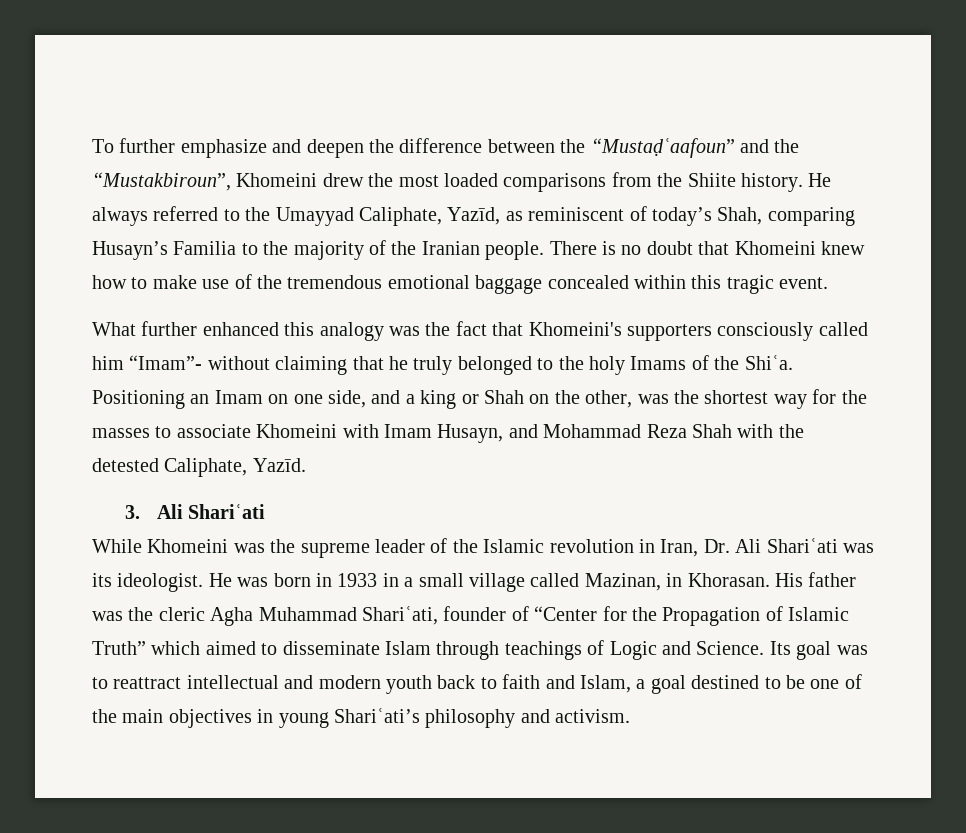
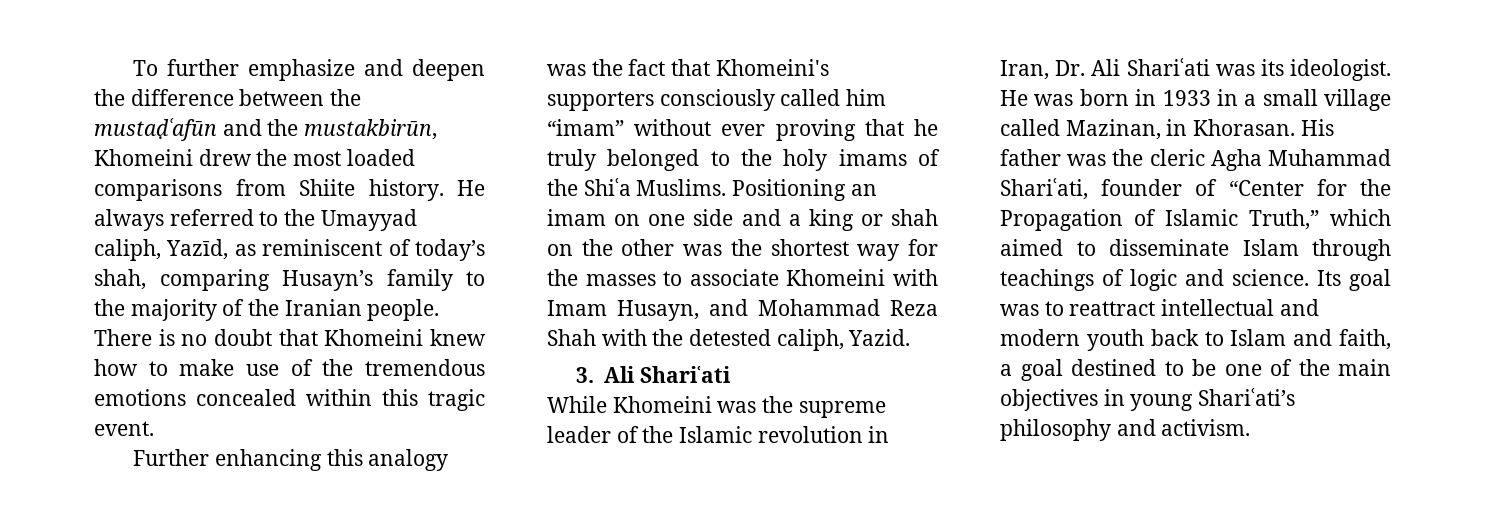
- To further emphasize and deepen the difference between the “Mustaḍʿaafoun” and the “Mustakbiroun”, Khomeini drew the most loaded comparisons from the Shiite history.
+ To further emphasize and deepen the difference between the mustaḍʿafūn and the mustakbirūn, Khomeini drew the most loaded comparisons from Shiite history.
- He always referred to the Umayyad Caliphate, Yazīd, as reminiscent of today’s Shah, comparing Husayn’s Familia to the majority of the Iranian people.
+ He always referred to the Umayyad caliph, Yazīd, as reminiscent of today’s shah, comparing Husayn’s family to the majority of the Iranian people.
- There is no doubt that Khomeini knew how to make use of the tremendous emotional baggage concealed within this tragic event.
+ There is no doubt that Khomeini knew how to make use of the tremendous emotions concealed within this tragic event.
- What further enhanced this analogy was the fact that Khomeini's supporters consciously called him “Imam”- without claiming that he truly belonged to the holy Imams of the Shiʿa.
+ Further enhancing this analogy was the fact that Khomeini's supporters consciously called him “imam” without ever proving that he truly belonged to the holy imams of the Shiʿa Muslims.
- Positioning an Imam on one side, and a king or Shah on the other, was the shortest way for the masses to associate Khomeini with Imam Husayn, and Mohammad Reza Shah with the detested Caliphate, Yazīd.
+ Positioning an imam on one side and a king or shah on the other was the shortest way for the masses to associate Khomeini with Imam Husayn, and Mohammad Reza Shah with the detested caliph, Yazid.
- His father was the cleric Agha Muhammad Shariʿati, founder of “Center for the Propagation of Islamic Truth” which aimed to disseminate Islam through teachings of Logic and Science.
+ His father was the cleric Agha Muhammad Shariʿati, founder of “Center for the Propagation of Islamic Truth,” which aimed to disseminate Islam through teachings of logic and science.
- Its goal was to reattract intellectual and modern youth back to faith and Islam, a goal destined to be one of the main objectives in young Shariʿati’s philosophy and activism.
+ Its goal was to reattract intellectual and modern youth back to Islam and faith, a goal destined to be one of the main objectives in young Shariʿati’s philosophy and activism.

